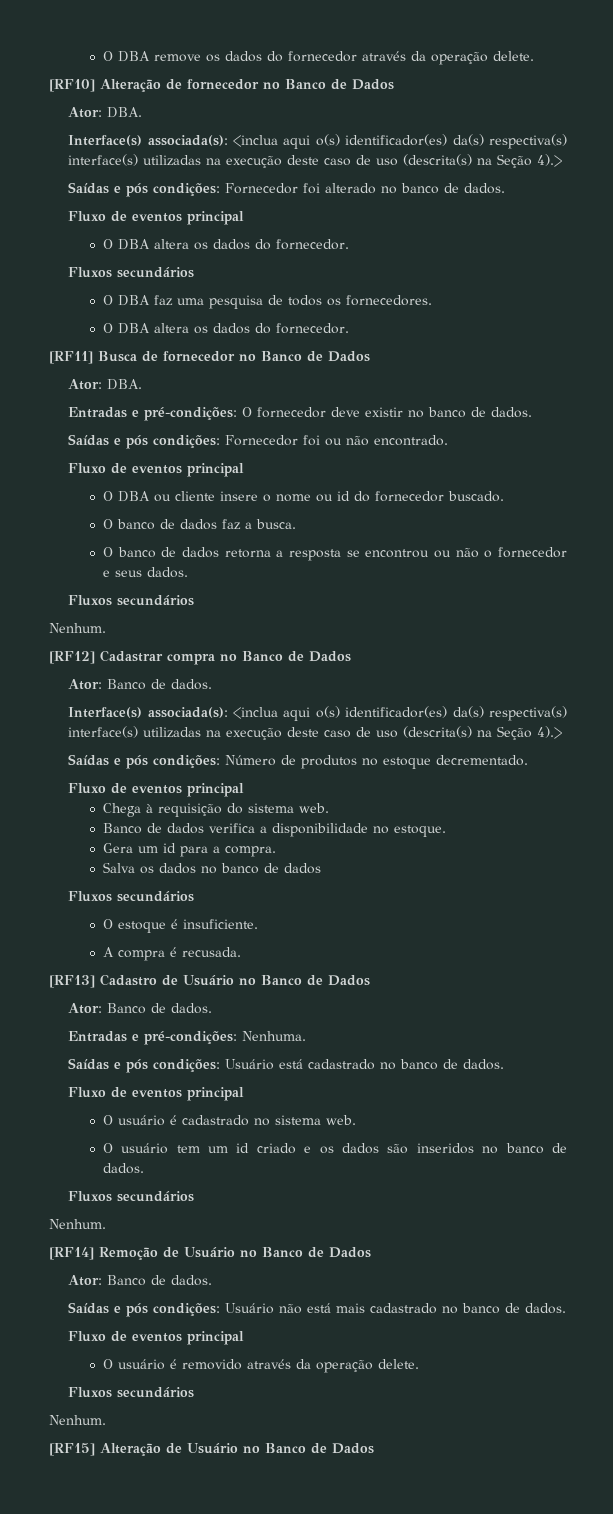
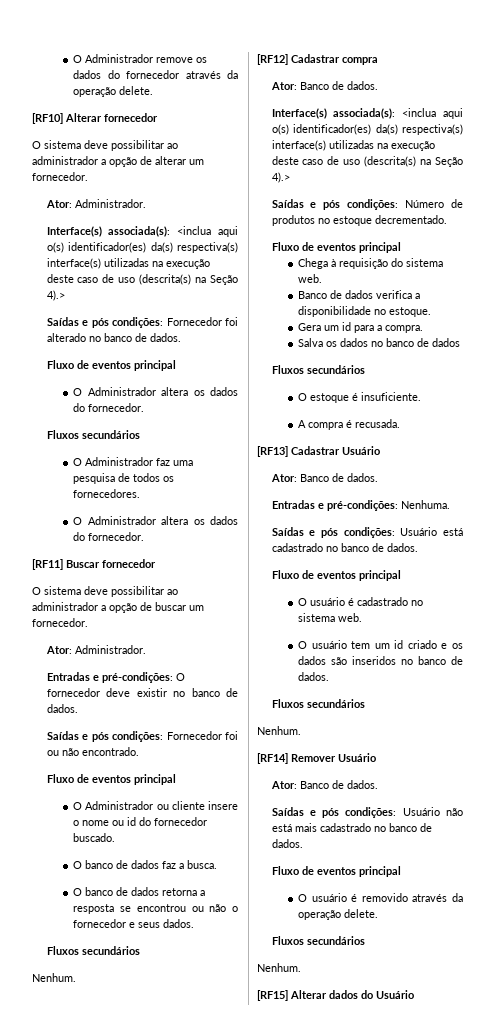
- O DBA remove os dados do fornecedor através da operação delete.
+ O Administrador remove os dados do fornecedor através da operação delete.
- [RF10] Alteração de fornecedor no Banco de Dados
- Ator: DBA.
+ [RF10] Alterar fornecedor
+ O sistema deve possibilitar ao administrador a opção de alterar um fornecedor.
+ Ator: Administrador.
  Saídas e pós condições: Fornecedor foi alterado no banco de dados.
  Fluxo de eventos principal
- O DBA altera os dados do fornecedor.
+ O Administrador altera os dados do fornecedor.
- O DBA faz uma pesquisa de todos os fornecedores.
- O DBA altera os dados do fornecedor.
+ O Administrador faz uma pesquisa de todos os fornecedores.
+ O Administrador altera os dados do fornecedor.
- [RF11] Busca de fornecedor no Banco de Dados
- Ator: DBA.
+ [RF11] Buscar fornecedor
+ O sistema deve possibilitar ao administrador a opção de buscar um fornecedor.
+ Ator: Administrador.
- O DBA ou cliente insere o nome ou id do fornecedor buscado.
+ O Administrador ou cliente insere o nome ou id do fornecedor buscado.
- [RF12] Cadastrar compra no Banco de Dados
+ [RF12] Cadastrar compra
- [RF13] Cadastro de Usuário no Banco de Dados
+ [RF13] Cadastrar Usuário
- [RF14] Remoção de Usuário no Banco de Dados
+ [RF14] Remover Usuário
- [RF15] Alteração de Usuário no Banco de Dados
+ [RF15] Alterar dados do Usuário

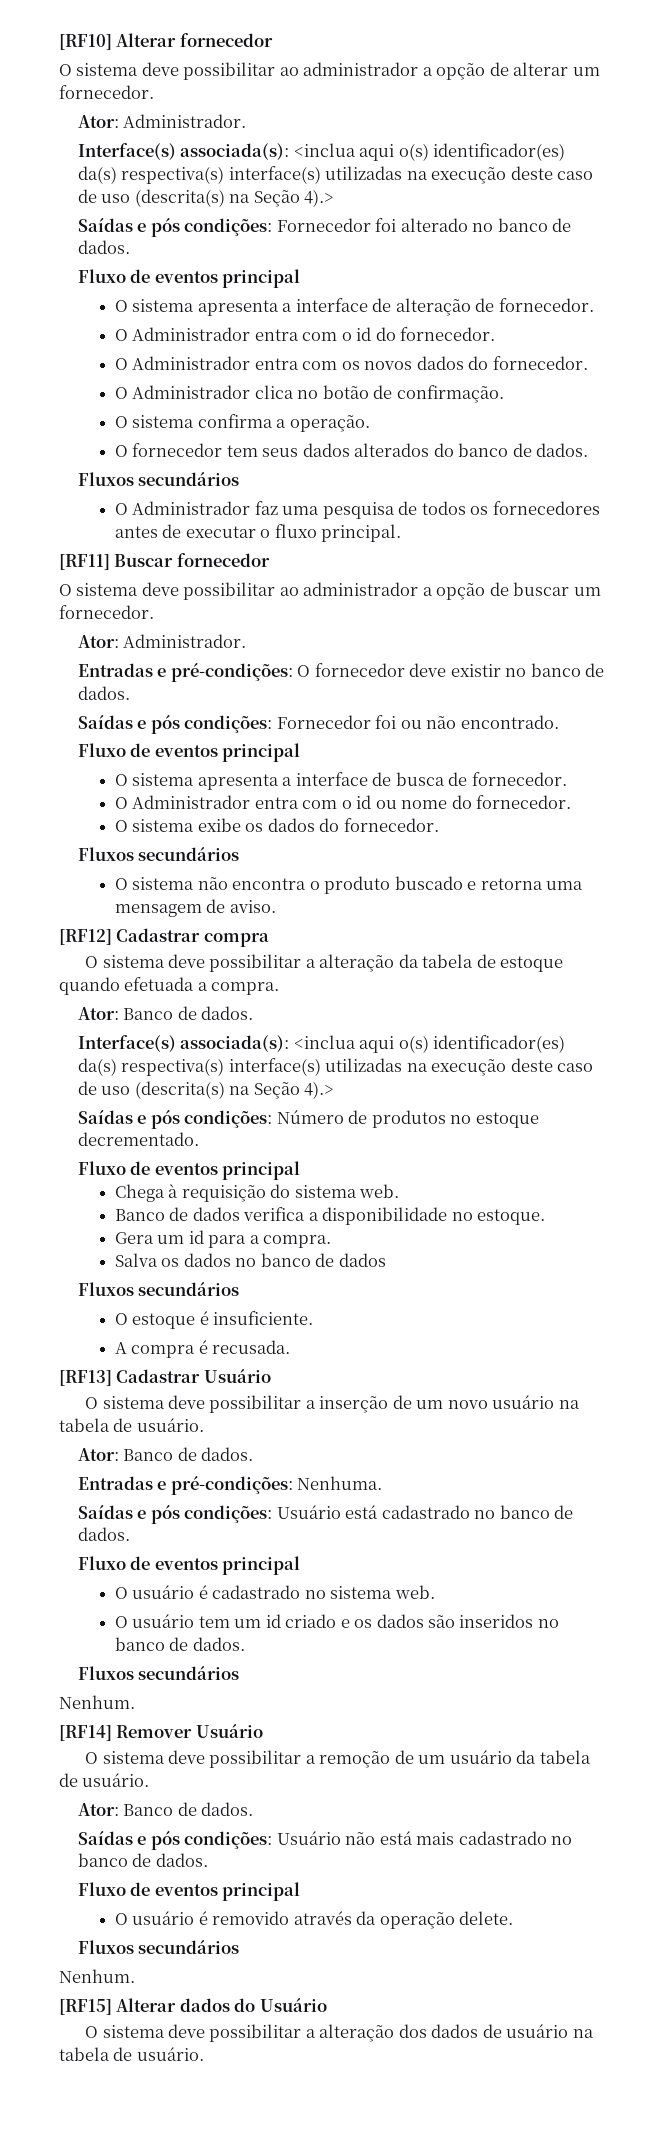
- O Administrador remove os dados do fornecedor através da operação delete.
  Saídas e pós condições: Fornecedor foi alterado no banco de dados.
  Fluxo de eventos principal
- O Administrador altera os dados do fornecedor.
+ O sistema apresenta a interface de alteração de fornecedor.
+ O Administrador entra com o id do fornecedor.
+ O Administrador entra com os novos dados do fornecedor.
+ O Administrador clica no botão de confirmação.
+ O sistema confirma a operação.
+ O fornecedor tem seus dados alterados do banco de dados.
- O Administrador faz uma pesquisa de todos os fornecedores.
- O Administrador altera os dados do fornecedor.
+ O Administrador faz uma pesquisa de todos os fornecedores antes de executar o fluxo principal.
- O Administrador ou cliente insere o nome ou id do fornecedor buscado.
- O banco de dados faz a busca.
- O banco de dados retorna a resposta se encontrou ou não o fornecedor e seus dados.
+ O sistema apresenta a interface de busca de fornecedor.
+ O Administrador entra com o id ou nome do fornecedor.
+ O sistema exibe os dados do fornecedor.
  Fluxos secundários
- Nenhum.
+ O sistema não encontra o produto buscado e retorna uma mensagem de aviso.
  [RF12] Cadastrar compra
+ O sistema deve possibilitar a alteração da tabela de estoque quando efetuada a compra.
+ O sistema deve possibilitar a inserção de um novo usuário na tabela de usuário.
+ O sistema deve possibilitar a remoção de um usuário da tabela de usuário.
+ O sistema deve possibilitar a alteração dos dados de usuário na tabela de usuário.

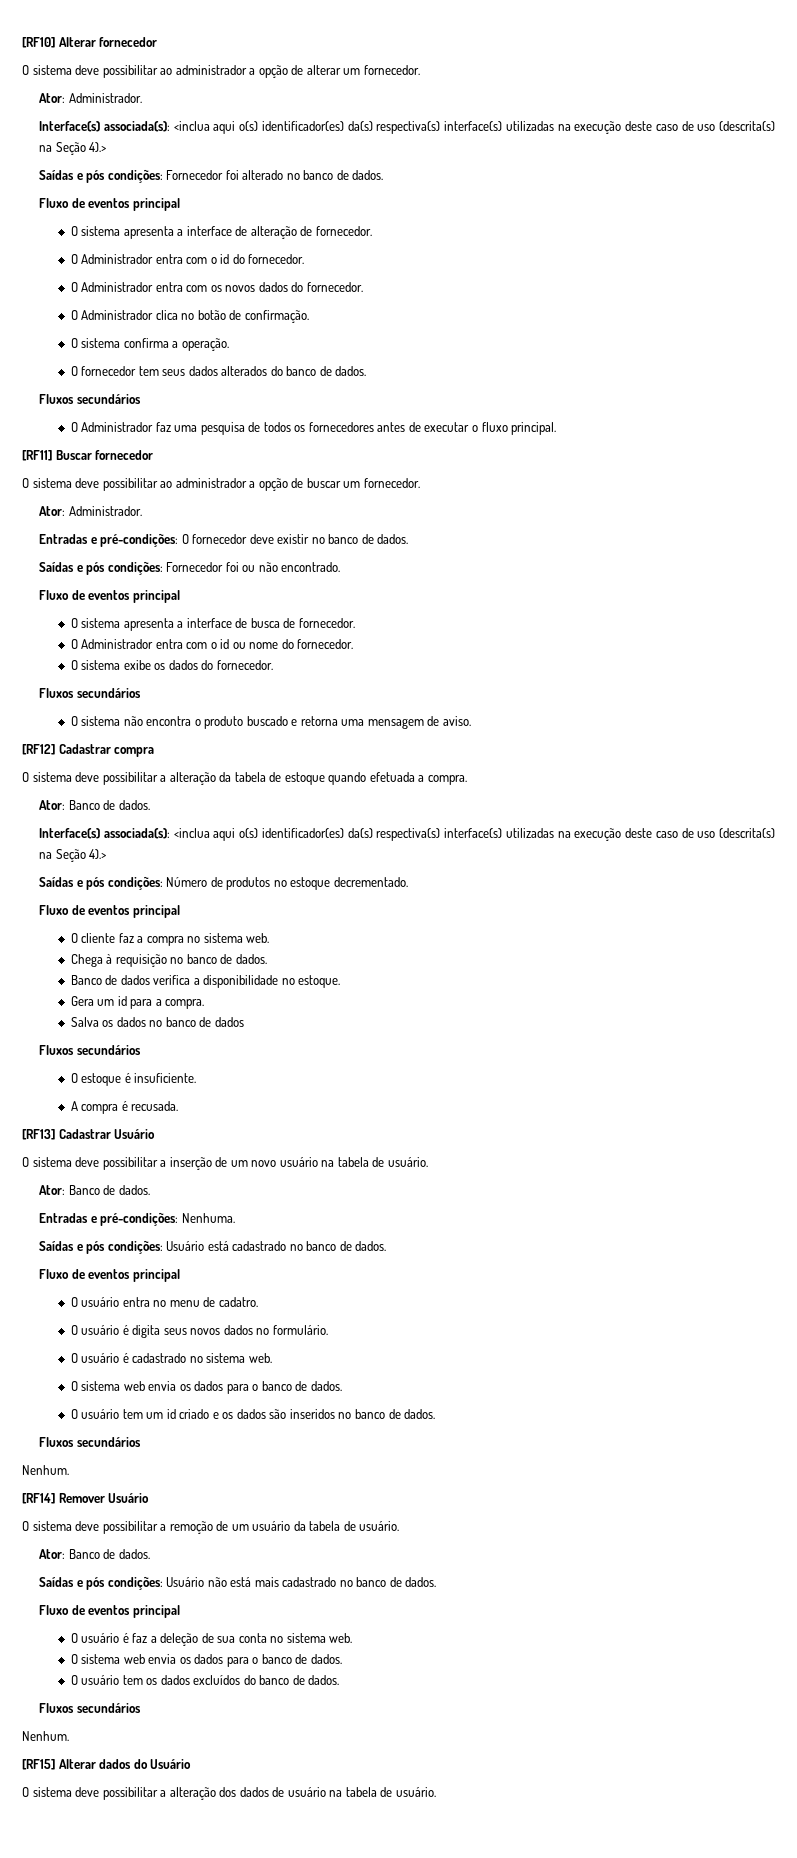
+ O cliente faz a compra no sistema web.
- Chega à requisição do sistema web.
+ Chega à requisição no banco de dados.
+ O usuário entra no menu de cadatro.
+ O usuário é digita seus novos dados no formulário.
  O usuário é cadastrado no sistema web.
+ O sistema web envia os dados para o banco de dados.
- O usuário é removido através da operação delete.
+ O usuário é faz a deleção de sua conta no sistema web.
+ O sistema web envia os dados para o banco de dados.
+ O usuário tem os dados excluídos do banco de dados.

